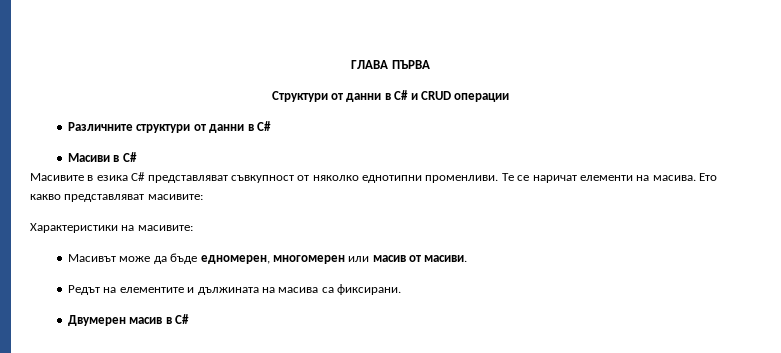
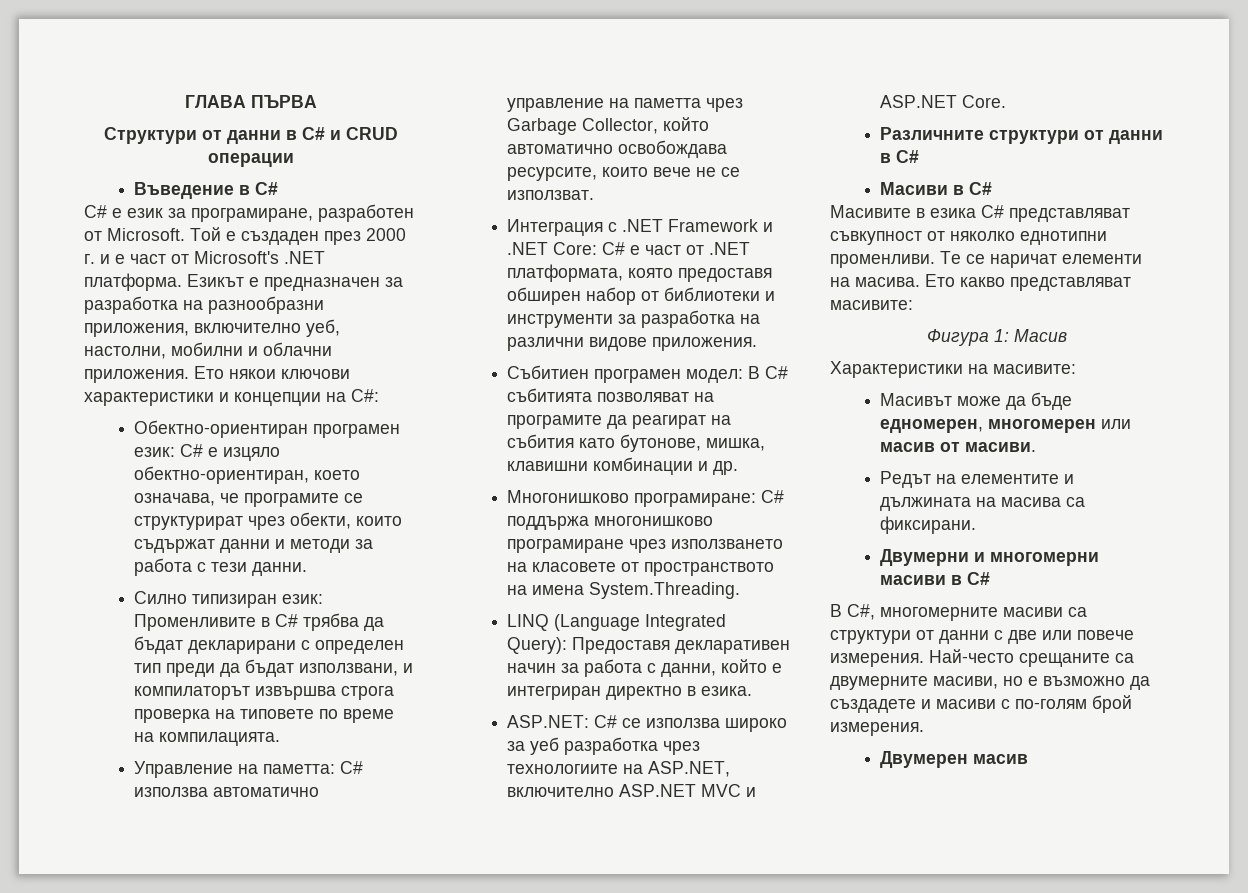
+ Въведение в C#
+ C# е език за програмиране, разработен от Microsoft. Той е създаден през 2000 г. и е част от Microsoft's .NET платформа. Езикът е предназначен за разработка на разнообразни приложения, включително уеб, настолни, мобилни и облачни приложения. Ето някои ключови характеристики и концепции на C#:
+ Обектно-ориентиран програмен език: C# е изцяло обектно-ориентиран, което означава, че програмите се структурират чрез обекти, които съдържат данни и методи за работа с тези данни.
+ Силно типизиран език: Променливите в C# трябва да бъдат декларирани с определен тип преди да бъдат използвани, и компилаторът извършва строга проверка на типовете по време на компилацията.
+ Управление на паметта: C# използва автоматично управление на паметта чрез Garbage Collector, който автоматично освобождава ресурсите, които вече не се използват.
+ Интеграция с .NET Framework и .NET Core: C# е част от .NET платформата, която предоставя обширен набор от библиотеки и инструменти за разработка на различни видове приложения.
+ Събитиен програмен модел: В C# събитията позволяват на програмите да реагират на събития като бутонове, мишка, клавишни комбинации и др.
+ Многонишково програмиране: C# поддържа многонишково програмиране чрез използването на класовете от пространството на имена System.Threading.
+ LINQ (Language Integrated Query): Предоставя декларативен начин за работа с данни, който е интегриран директно в езика.
+ ASP.NET: C# се използва широко за уеб разработка чрез технологиите на ASP.NET, включително ASP.NET MVC и ASP.NET Core.
+ Фигура 1: Масив
+ Двумерни и многомерни масиви в C#
+ В C#, многомерните масиви са структури от данни с две или повече измерения. Най-често срещаните са двумерните масиви, но е възможно да създадете и масиви с по-голям брой измерения.
- Двумерен масив в C#
+ Двумерен масив

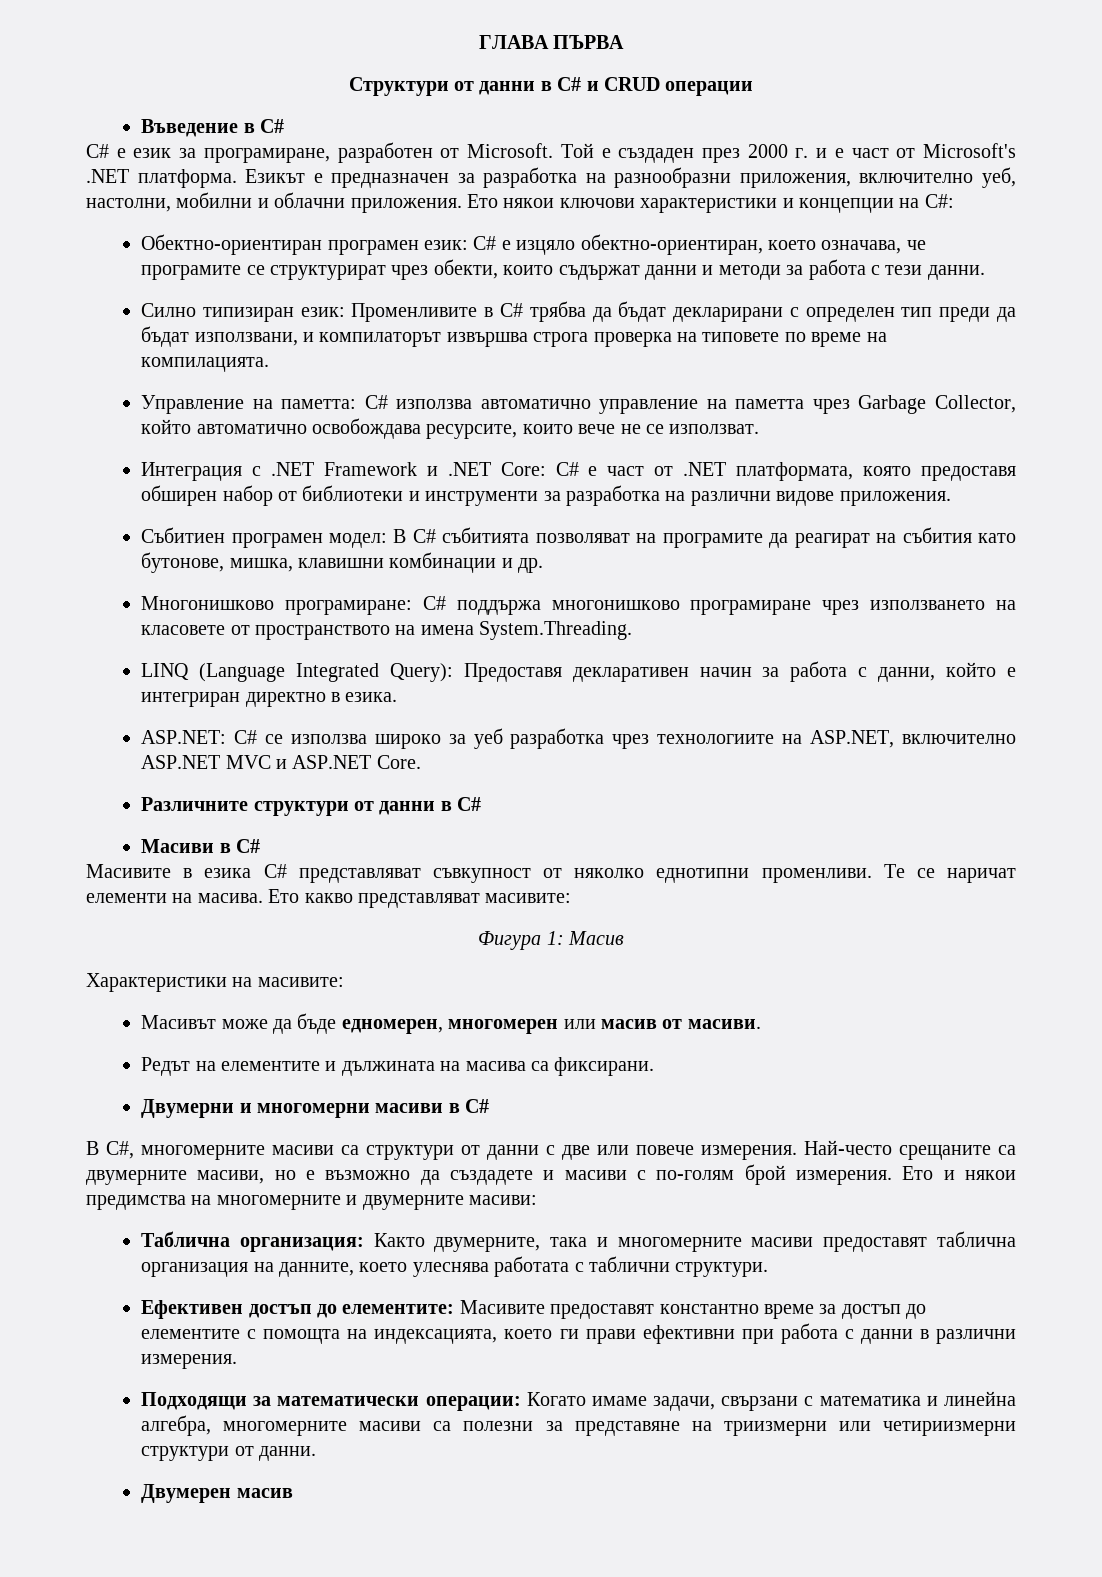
+ Ето и някои предимства на многомерните и двумерните масиви:
+ Таблична организация: Както двумерните, така и многомерните масиви предоставят таблична организация на данните, което улеснява работата с таблични структури.
+ Ефективен достъп до елементите: Масивите предоставят константно време за достъп до елементите с помощта на индексацията, което ги прави ефективни при работа с данни в различни измерения.
+ Подходящи за математически операции: Когато имаме задачи, свързани с математика и линейна алгебра, многомерните масиви са полезни за представяне на триизмерни или четириизмерни структури от данни.

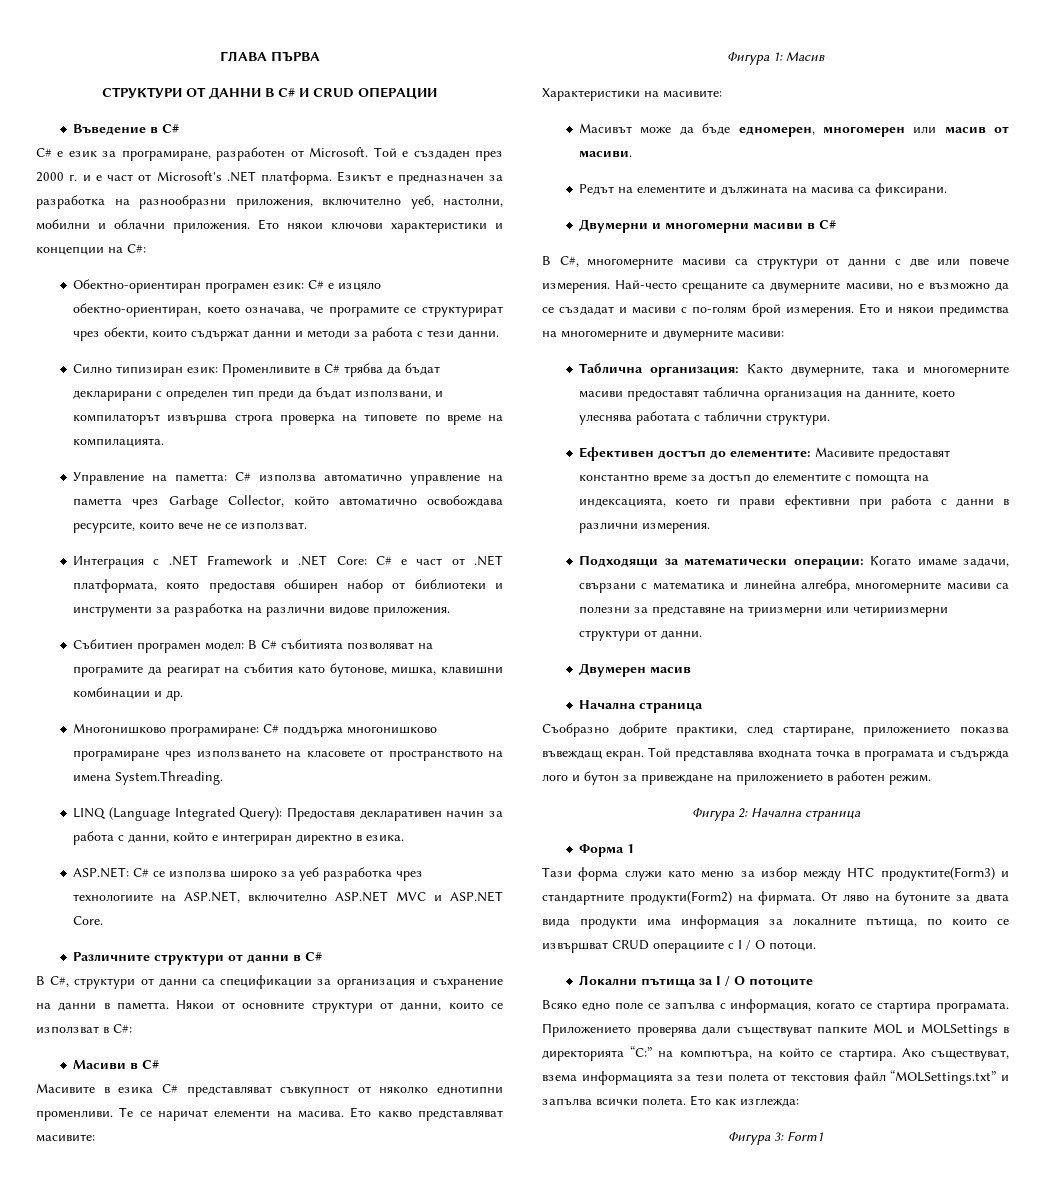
- Структури от данни в C# и CRUD операции
+ СТРУКТУРИ ОТ ДАННИ В C# И CRUD ОПЕРАЦИИ
+ В C#, структури от данни са спецификации за организация и съхранение на данни в паметта. Някои от основните структури от данни, които се използват в C#:
- Най-често срещаните са двумерните масиви, но е възможно да създадете и масиви с по-голям брой измерения.
+ Най-често срещаните са двумерните масиви, но е възможно да се създадат и масиви с по-голям брой измерения.
  Двумерен масив
+ Начална страница
+ Съобразно добрите практики, след стартиране, приложението показва въвеждащ екран. Той представлява входната точка в програмата и съдържда лого и бутон за привеждане на приложението в работен режим.
+ Фигура 2: Начална страница
+ Форма 1
+ Тази форма служи като меню за избор между HTC продуктите(Form3) и стандартните продукти(Form2) на фирмата. От ляво на бутоните за двата вида продукти има информация за локалните пътища, по които се извършват CRUD операциите с I / O потоци.
+ Локални пътища за I / O потоците
+ Всяко едно поле се запълва с информация, когато се стартира програмата. Приложението проверява дали съществуват папките MOL и MOLSettings в директорията “C:” на компютъра, на който се стартира. Aко съществуват, взема информацията за тези полета от текстовия файл “MOLSettings.txt” и запълва всички полета. Ето как изглежда:
+ Фигура 3: Form1

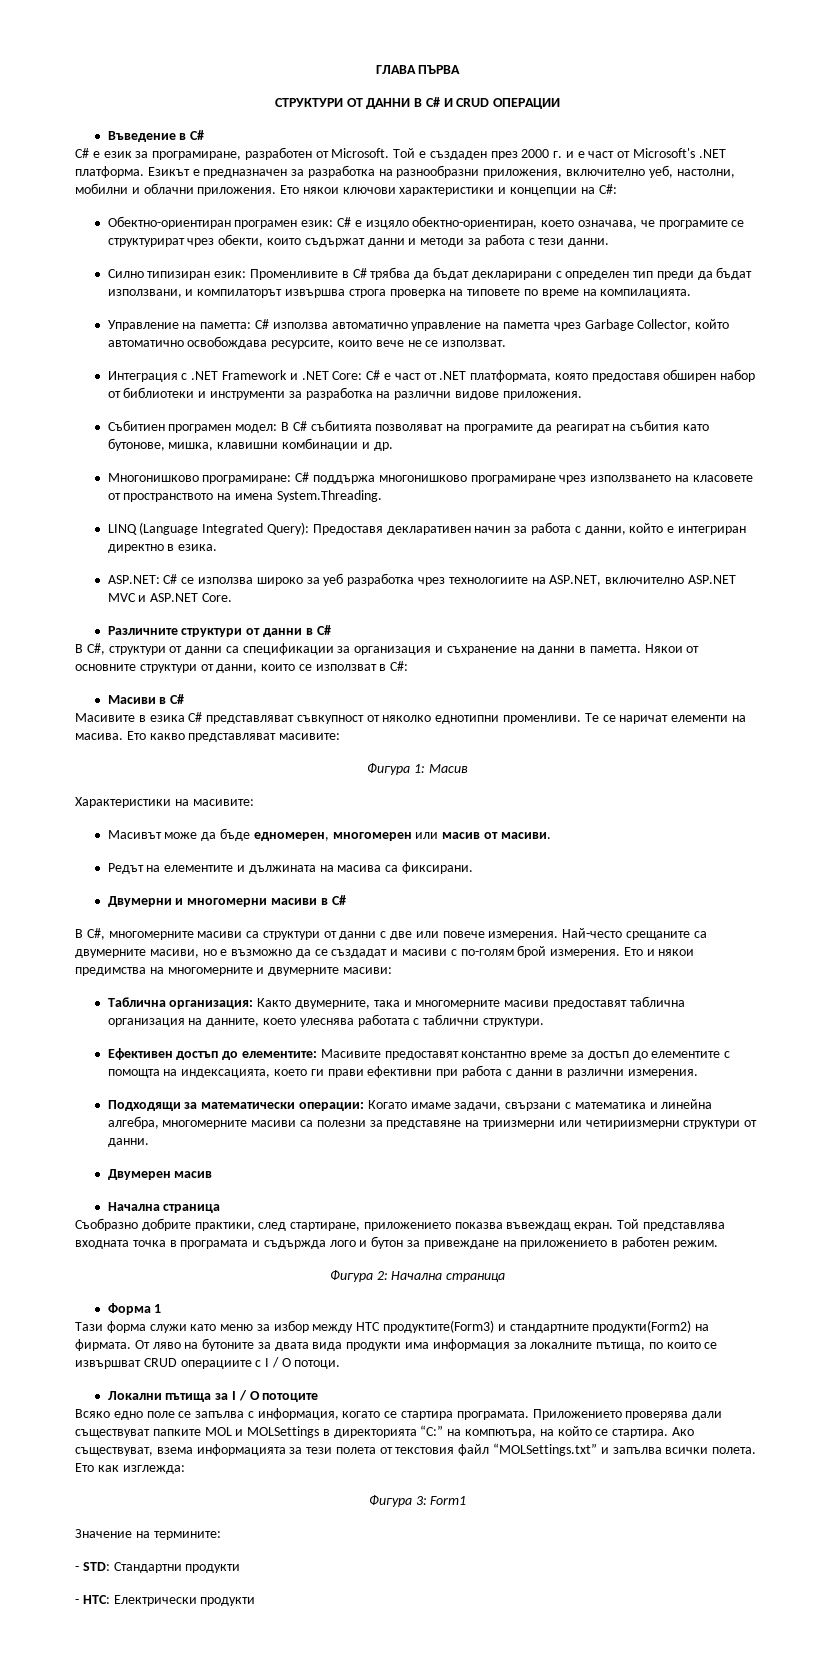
+ Значение на термините:
+ - STD: Стандартни продукти
+ - HTC: Електрически продукти

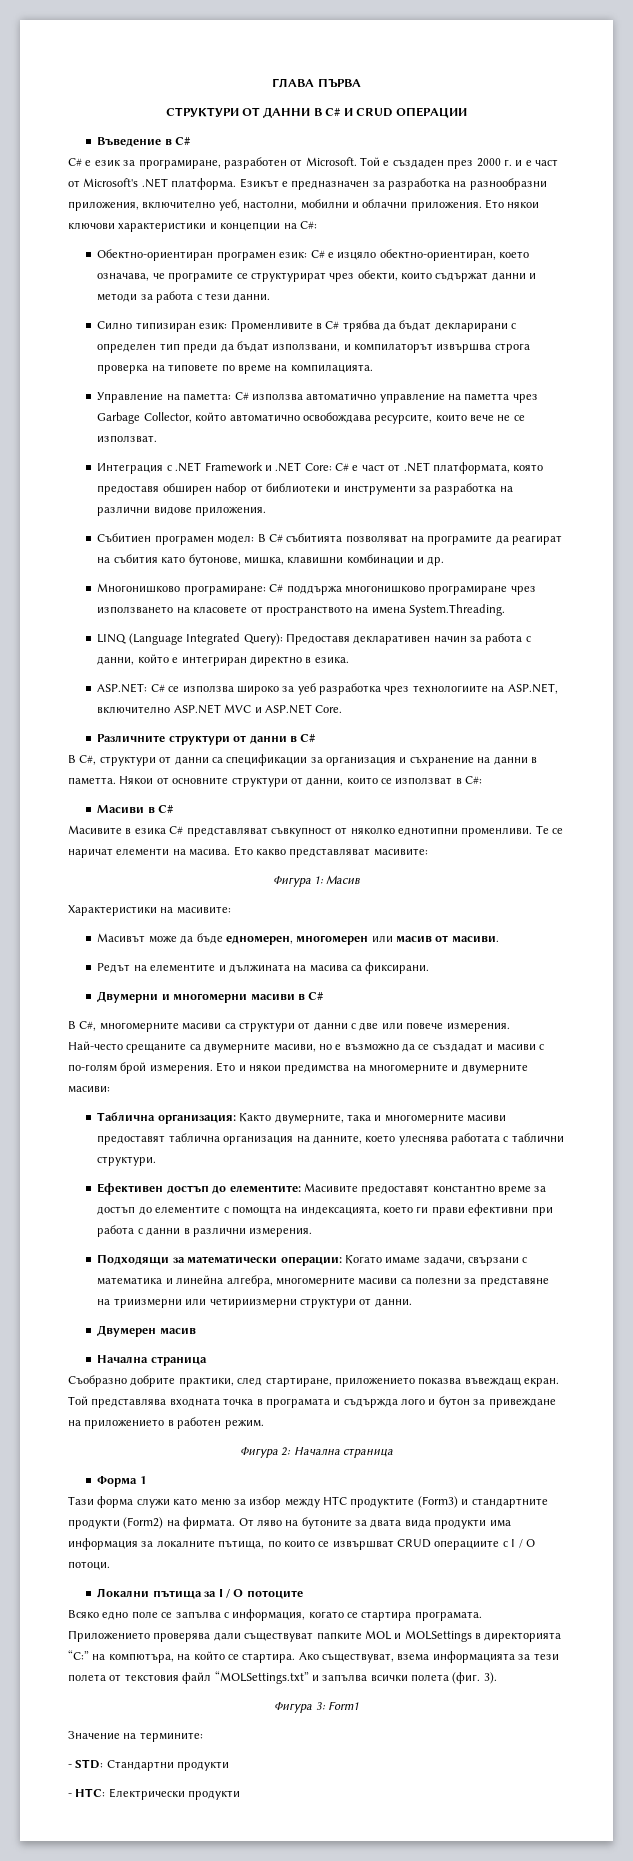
- Тази форма служи като меню за избор между HTC продуктите(Form3) и стандартните продукти(Form2) на фирмата.
+ Тази форма служи като меню за избор между HTC продуктите (Form3) и стандартните продукти (Form2) на фирмата.
- Aко съществуват, взема информацията за тези полета от текстовия файл “MOLSettings.txt” и запълва всички полета. Ето как изглежда:
+ Aко съществуват, взема информацията за тези полета от текстовия файл “MOLSettings.txt” и запълва всички полета (фиг. 3).

